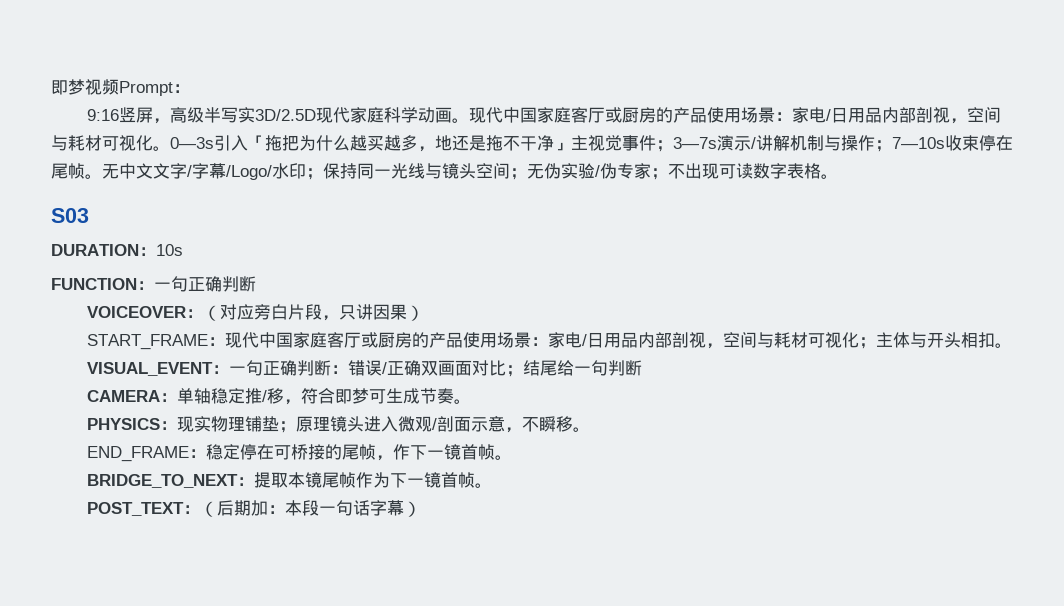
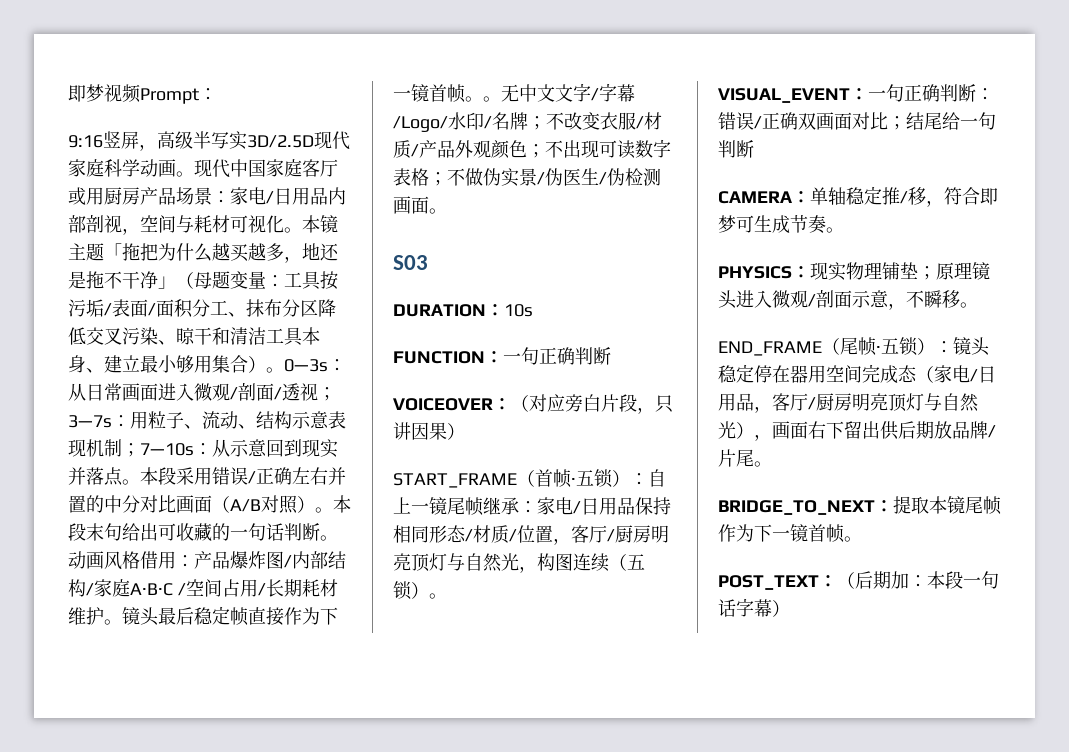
- 现代中国家庭客厅或厨房的产品使用场景：家电/日用品内部剖视，空间与耗材可视化。
+ 现代中国家庭客厅或用厨房产品场景：家电/日用品内部剖视，空间与耗材可视化。
- 0—3s引入「拖把为什么越买越多，地还是拖不干净」主视觉事件；3—7s演示/讲解机制与操作；7—10s收束停在尾帧。
+ 本镜主题「拖把为什么越买越多，地还是拖不干净」（母题变量：工具按污垢/表面/面积分工、抹布分区降低交叉污染、晾干和清洁工具本身、建立最小够用集合）。0—3s：从日常画面进入微观/剖面/透视；3—7s：用粒子、流动、结构示意表现机制；7—10s：从示意回到现实并落点。本段采用错误/正确左右并置的中分对比画面（A/B对照）。本段末句给出可收藏的一句话判断。动画风格借用：产品爆炸图/内部结构/家庭A·B·C /空间占用/长期耗材维护。镜头最后稳定帧直接作为下一镜首帧。。
- 无中文文字/字幕/Logo/水印；保持同一光线与镜头空间；无伪实验/伪专家；不出现可读数字表格。
+ 无中文文字/字幕/Logo/水印/名牌；不改变衣服/材质/产品外观颜色；不出现可读数字表格；不做伪实景/伪医生/伪检测画面。
- START_FRAME：现代中国家庭客厅或厨房的产品使用场景：家电/日用品内部剖视，空间与耗材可视化；主体与开头相扣。
+ START_FRAME（首帧·五锁）：自上一镜尾帧继承：家电/日用品保持相同形态/材质/位置，客厅/厨房明亮顶灯与自然光，构图连续（五锁）。
- END_FRAME：稳定停在可桥接的尾帧，作下一镜首帧。
+ END_FRAME（尾帧·五锁）：镜头稳定停在器用空间完成态（家电/日用品，客厅/厨房明亮顶灯与自然光），画面右下留出供后期放品牌/片尾。

